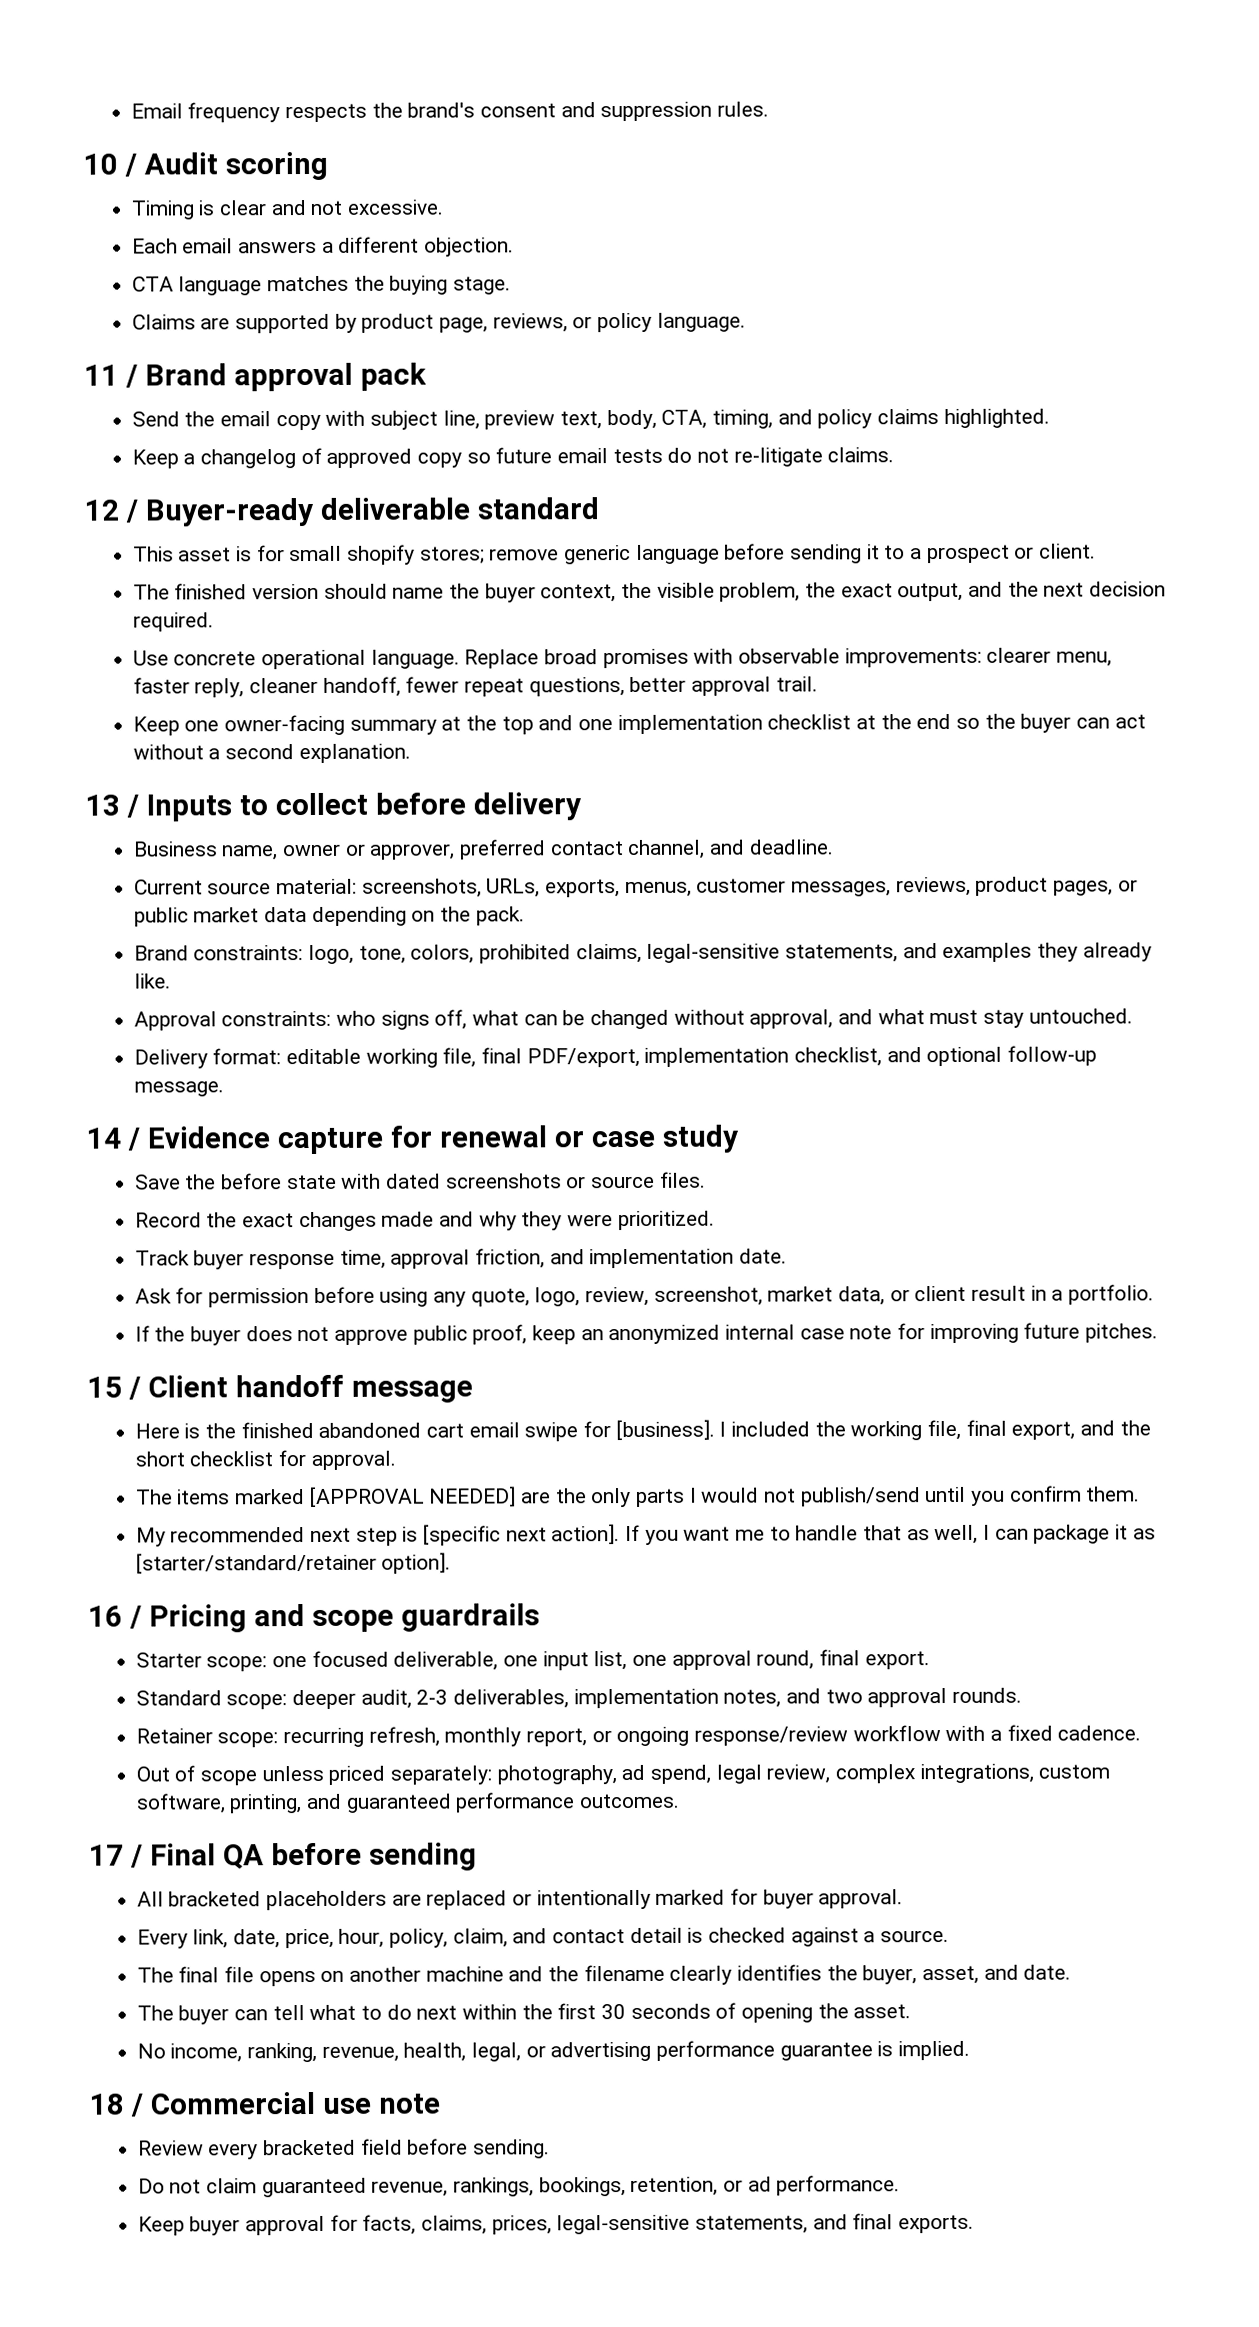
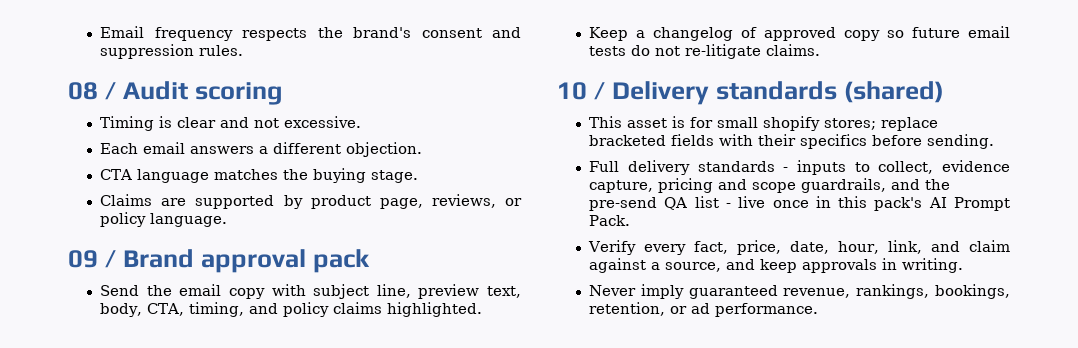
- 10 / Audit scoring
+ 08 / Audit scoring
- 11 / Brand approval pack
+ 09 / Brand approval pack
- 12 / Buyer-ready deliverable standard
+ 10 / Delivery standards (shared)
- This asset is for small shopify stores; remove generic language before sending it to a prospect or client.
- The finished version should name the buyer context, the visible problem, the exact output, and the next decision required.
- Use concrete operational language. Replace broad promises with observable improvements: clearer menu, faster reply, cleaner handoff, fewer repeat questions, better approval trail.
- Keep one owner-facing summary at the top and one implementation checklist at the end so the buyer can act without a second explanation.
- 13 / Inputs to collect before delivery
- Business name, owner or approver, preferred contact channel, and deadline.
- Current source material: screenshots, URLs, exports, menus, customer messages, reviews, product pages, or public market data depending on the pack.
- Brand constraints: logo, tone, colors, prohibited claims, legal-sensitive statements, and examples they already like.
- Approval constraints: who signs off, what can be changed without approval, and what must stay untouched.
- Delivery format: editable working file, final PDF/export, implementation checklist, and optional follow-up message.
- 14 / Evidence capture for renewal or case study
- Save the before state with dated screenshots or source files.
- Record the exact changes made and why they were prioritized.
- Track buyer response time, approval friction, and implementation date.
- Ask for permission before using any quote, logo, review, screenshot, market data, or client result in a portfolio.
- If the buyer does not approve public proof, keep an anonymized internal case note for improving future pitches.
- 15 / Client handoff message
- Here is the finished abandoned cart email swipe for [business]. I included the working file, final export, and the short checklist for approval.
- The items marked [APPROVAL NEEDED] are the only parts I would not publish/send until you confirm them.
- My recommended next step is [specific next action]. If you want me to handle that as well, I can package it as [starter/standard/retainer option].
- 16 / Pricing and scope guardrails
- Starter scope: one focused deliverable, one input list, one approval round, final export.
- Standard scope: deeper audit, 2-3 deliverables, implementation notes, and two approval rounds.
- Retainer scope: recurring refresh, monthly report, or ongoing response/review workflow with a fixed cadence.
- Out of scope unless priced separately: photography, ad spend, legal review, complex integrations, custom software, printing, and guaranteed performance outcomes.
- 17 / Final QA before sending
- All bracketed placeholders are replaced or intentionally marked for buyer approval.
- Every link, date, price, hour, policy, claim, and contact detail is checked against a source.
- The final file opens on another machine and the filename clearly identifies the buyer, asset, and date.
- The buyer can tell what to do next within the first 30 seconds of opening the asset.
- No income, ranking, revenue, health, legal, or advertising performance guarantee is implied.
- 18 / Commercial use note
- Review every bracketed field before sending.
- Do not claim guaranteed revenue, rankings, bookings, retention, or ad performance.
+ This asset is for small shopify stores; replace bracketed fields with their specifics before sending.
+ Full delivery standards - inputs to collect, evidence capture, pricing and scope guardrails, and the pre-send QA list - live once in this pack's AI Prompt Pack.
+ Verify every fact, price, date, hour, link, and claim against a source, and keep approvals in writing.
+ Never imply guaranteed revenue, rankings, bookings, retention, or ad performance.
- Keep buyer approval for facts, claims, prices, legal-sensitive statements, and final exports.

